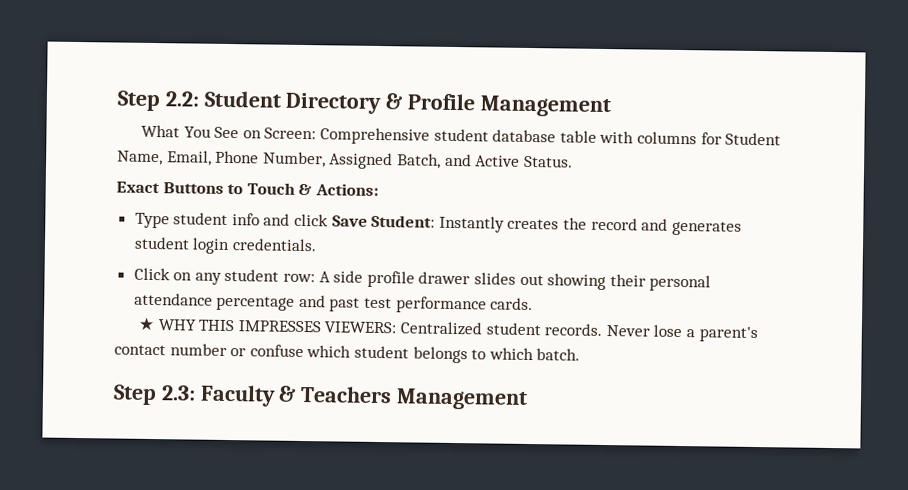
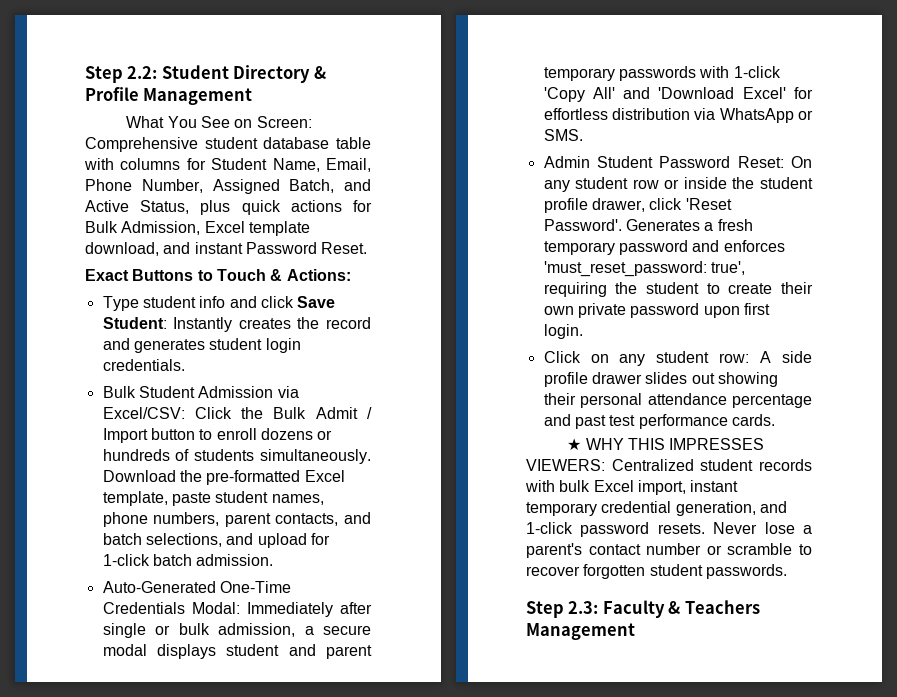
- What You See on Screen: Comprehensive student database table with columns for Student Name, Email, Phone Number, Assigned Batch, and Active Status.
+ What You See on Screen: Comprehensive student database table with columns for Student Name, Email, Phone Number, Assigned Batch, and Active Status, plus quick actions for Bulk Admission, Excel template download, and instant Password Reset.
+ Bulk Student Admission via Excel/CSV: Click the Bulk Admit / Import button to enroll dozens or hundreds of students simultaneously. Download the pre-formatted Excel template, paste student names, phone numbers, parent contacts, and batch selections, and upload for 1-click batch admission.
+ Auto-Generated One-Time Credentials Modal: Immediately after single or bulk admission, a secure modal displays student and parent temporary passwords with 1-click 'Copy All' and 'Download Excel' for effortless distribution via WhatsApp or SMS.
+ Admin Student Password Reset: On any student row or inside the student profile drawer, click 'Reset Password'. Generates a fresh temporary password and enforces 'must_reset_password: true', requiring the student to create their own private password upon first login.
- ★ WHY THIS IMPRESSES VIEWERS: Centralized student records.
+ ★ WHY THIS IMPRESSES VIEWERS: Centralized student records with bulk Excel import, instant temporary credential generation, and 1-click password resets.
- Never lose a parent's contact number or confuse which student belongs to which batch.
+ Never lose a parent's contact number or scramble to recover forgotten student passwords.

